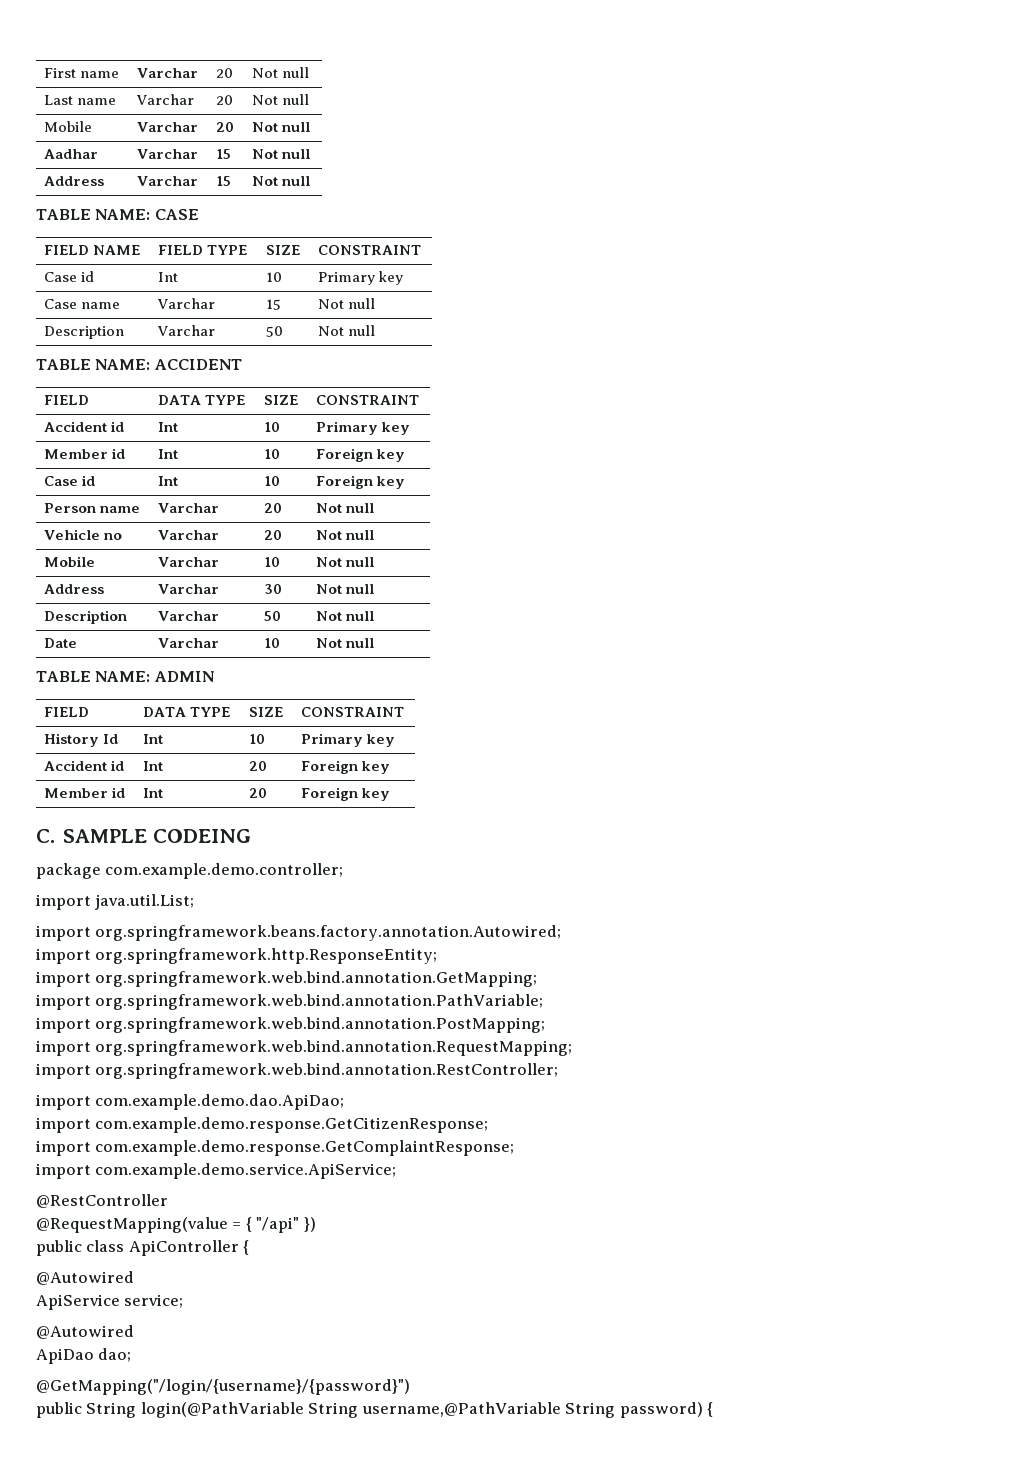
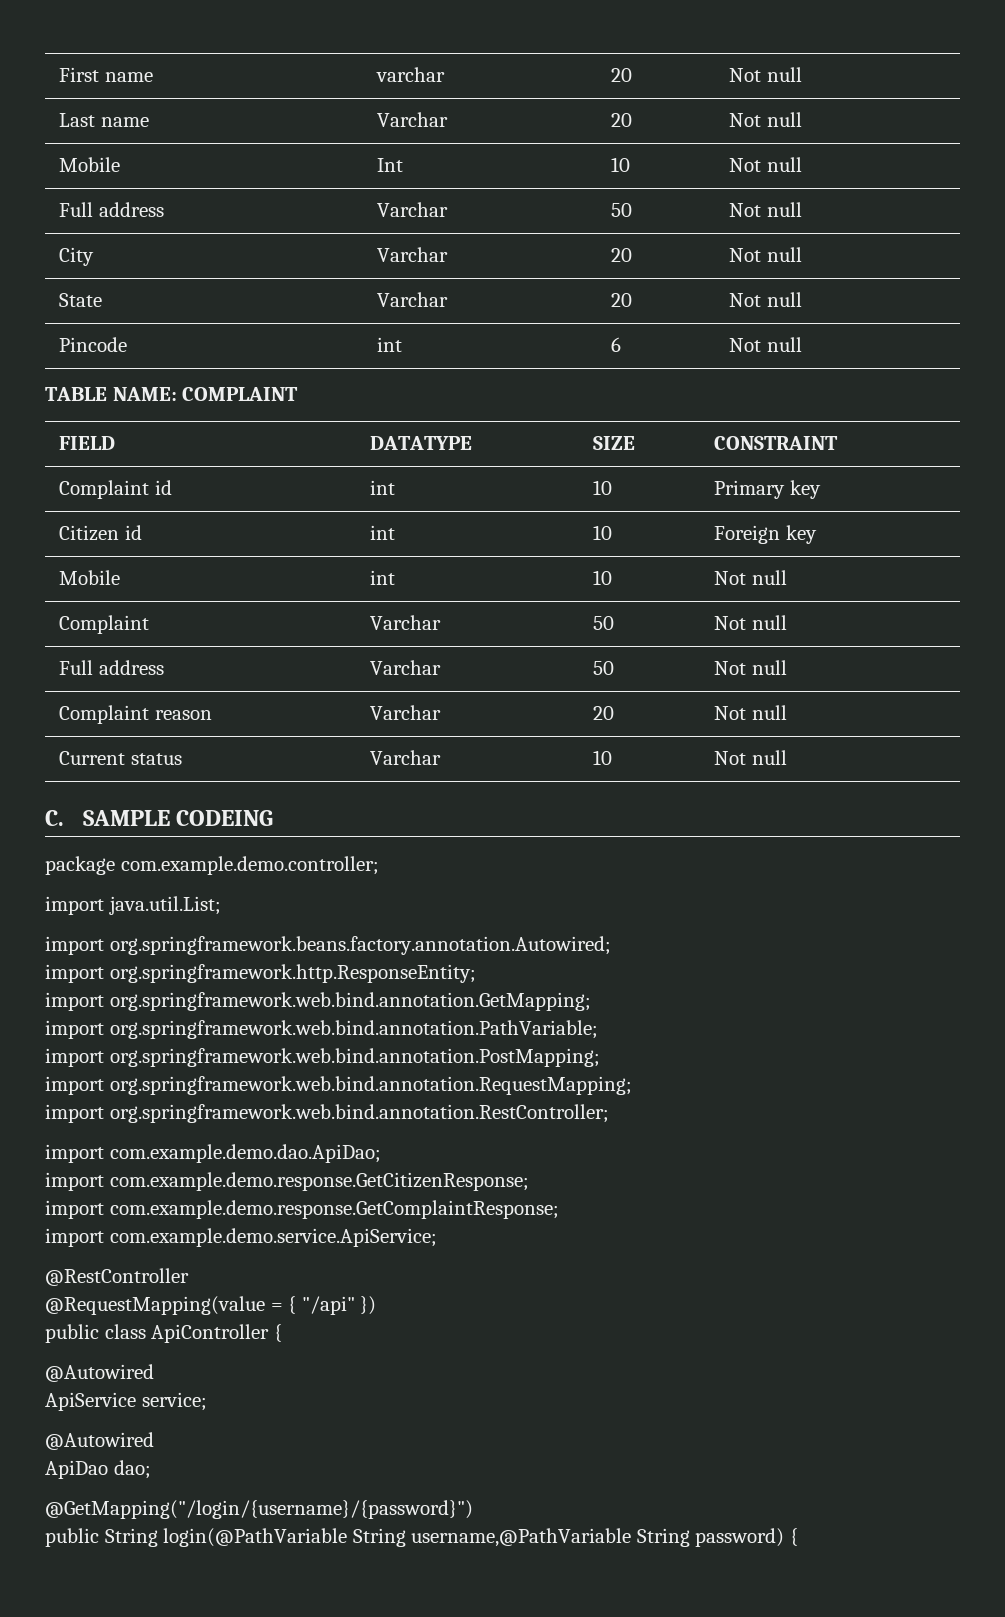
- First name | Varchar | 20 | Not null
+ First name | varchar | 20 | Not null
- Mobile | Varchar | 20 | Not null
- Aadhar | Varchar | 15 | Not null
- Address | Varchar | 15 | Not null
- TABLE NAME: CASE
- FIELD NAME | FIELD TYPE | SIZE | CONSTRAINT
- Case id | Int | 10 | Primary key
- Case name | Varchar | 15 | Not null
- Description | Varchar | 50 | Not null
- TABLE NAME: ACCIDENT
- FIELD | DATA TYPE | SIZE | CONSTRAINT
- Accident id | Int | 10 | Primary key
- Member id | Int | 10 | Foreign key
- Case id | Int | 10 | Foreign key
- Person name | Varchar | 20 | Not null
- Vehicle no | Varchar | 20 | Not null
- Mobile | Varchar | 10 | Not null
- Address | Varchar | 30 | Not null
- Description | Varchar | 50 | Not null
- Date | Varchar | 10 | Not null
- TABLE NAME: ADMIN
- FIELD | DATA TYPE | SIZE | CONSTRAINT
- History Id | Int | 10 | Primary key
- Accident id | Int | 20 | Foreign key
- Member id | Int | 20 | Foreign key
+ Mobile | Int | 10 | Not null
+ Full address | Varchar | 50 | Not null
+ City | Varchar | 20 | Not null
+ State | Varchar | 20 | Not null
+ Pincode | int | 6 | Not null
+ TABLE NAME: COMPLAINT
+ FIELD | DATATYPE | SIZE | CONSTRAINT
+ Complaint id | int | 10 | Primary key
+ Citizen id | int | 10 | Foreign key
+ Mobile | int | 10 | Not null
+ Complaint | Varchar | 50 | Not null
+ Full address | Varchar | 50 | Not null
+ Complaint reason | Varchar | 20 | Not null
+ Current status | Varchar | 10 | Not null

